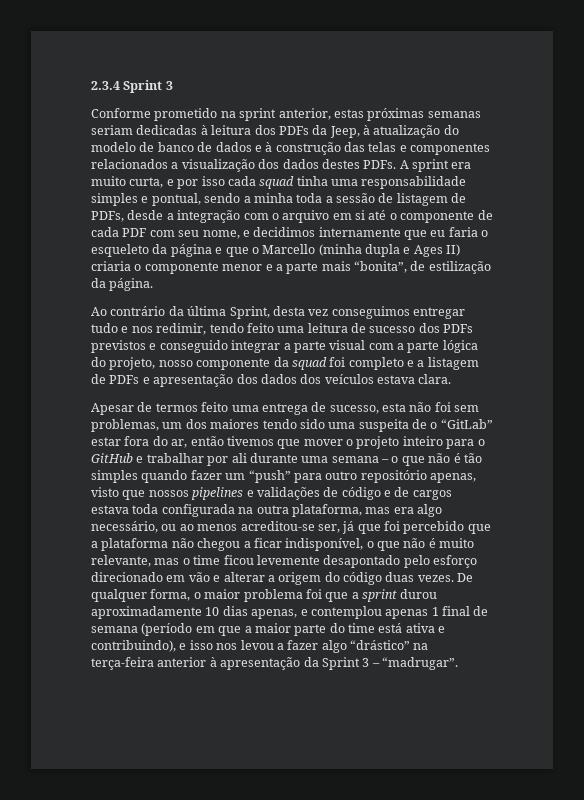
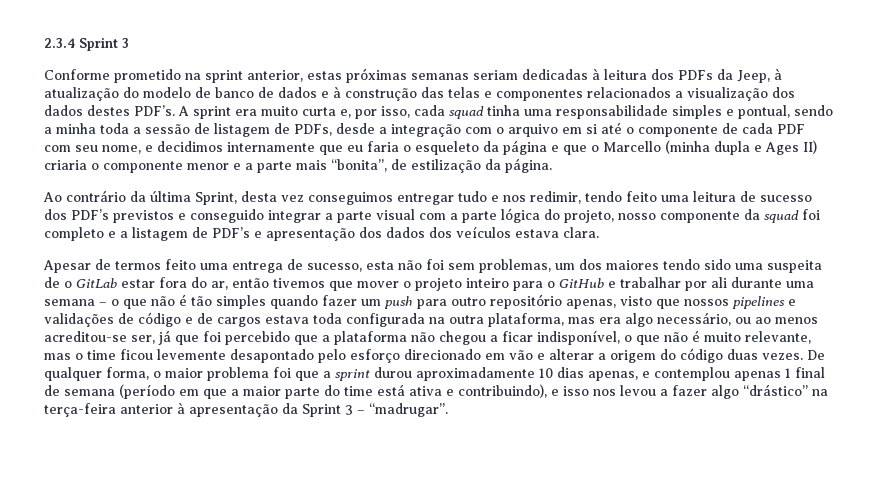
- Conforme prometido na sprint anterior, estas próximas semanas seriam dedicadas à leitura dos PDFs da Jeep, à atualização do modelo de banco de dados e à construção das telas e componentes relacionados a visualização dos dados destes PDFs.
+ Conforme prometido na sprint anterior, estas próximas semanas seriam dedicadas à leitura dos PDFs da Jeep, à atualização do modelo de banco de dados e à construção das telas e componentes relacionados a visualização dos dados destes PDF’s.
- A sprint era muito curta, e por isso cada squad tinha uma responsabilidade simples e pontual, sendo a minha toda a sessão de listagem de PDFs, desde a integração com o arquivo em si até o componente de cada PDF com seu nome, e decidimos internamente que eu faria o esqueleto da página e que o Marcello (minha dupla e Ages II) criaria o componente menor e a parte mais “bonita”, de estilização da página.
+ A sprint era muito curta e, por isso, cada squad tinha uma responsabilidade simples e pontual, sendo a minha toda a sessão de listagem de PDFs, desde a integração com o arquivo em si até o componente de cada PDF com seu nome, e decidimos internamente que eu faria o esqueleto da página e que o Marcello (minha dupla e Ages II) criaria o componente menor e a parte mais “bonita”, de estilização da página.
- Ao contrário da última Sprint, desta vez conseguimos entregar tudo e nos redimir, tendo feito uma leitura de sucesso dos PDFs previstos e conseguido integrar a parte visual com a parte lógica do projeto, nosso componente da squad foi completo e a listagem de PDFs e apresentação dos dados dos veículos estava clara.
+ Ao contrário da última Sprint, desta vez conseguimos entregar tudo e nos redimir, tendo feito uma leitura de sucesso dos PDF’s previstos e conseguido integrar a parte visual com a parte lógica do projeto, nosso componente da squad foi completo e a listagem de PDF’s e apresentação dos dados dos veículos estava clara.
- Apesar de termos feito uma entrega de sucesso, esta não foi sem problemas, um dos maiores tendo sido uma suspeita de o “GitLab” estar fora do ar, então tivemos que mover o projeto inteiro para o GitHub e trabalhar por ali durante uma semana – o que não é tão simples quando fazer um “push” para outro repositório apenas, visto que nossos pipelines e validações de código e de cargos estava toda configurada na outra plataforma, mas era algo necessário, ou ao menos acreditou-se ser, já que foi percebido que a plataforma não chegou a ficar indisponível, o que não é muito relevante, mas o time ficou levemente desapontado pelo esforço direcionado em vão e alterar a origem do código duas vezes.
+ Apesar de termos feito uma entrega de sucesso, esta não foi sem problemas, um dos maiores tendo sido uma suspeita de o GitLab estar fora do ar, então tivemos que mover o projeto inteiro para o GitHub e trabalhar por ali durante uma semana – o que não é tão simples quando fazer um push para outro repositório apenas, visto que nossos pipelines e validações de código e de cargos estava toda configurada na outra plataforma, mas era algo necessário, ou ao menos acreditou-se ser, já que foi percebido que a plataforma não chegou a ficar indisponível, o que não é muito relevante, mas o time ficou levemente desapontado pelo esforço direcionado em vão e alterar a origem do código duas vezes.

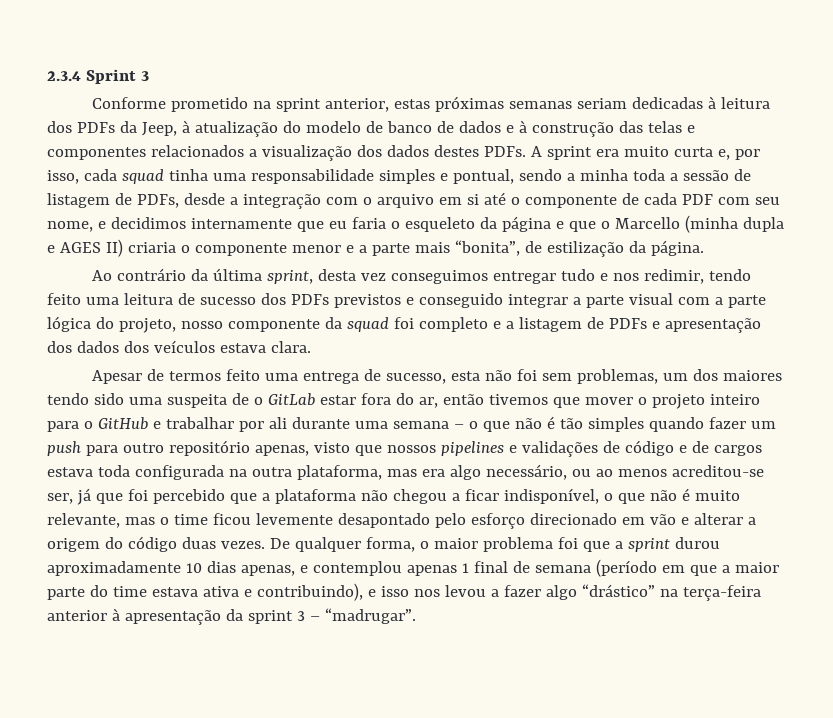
- Conforme prometido na sprint anterior, estas próximas semanas seriam dedicadas à leitura dos PDFs da Jeep, à atualização do modelo de banco de dados e à construção das telas e componentes relacionados a visualização dos dados destes PDF’s.
+ Conforme prometido na sprint anterior, estas próximas semanas seriam dedicadas à leitura dos PDFs da Jeep, à atualização do modelo de banco de dados e à construção das telas e componentes relacionados a visualização dos dados destes PDFs.
- A sprint era muito curta e, por isso, cada squad tinha uma responsabilidade simples e pontual, sendo a minha toda a sessão de listagem de PDFs, desde a integração com o arquivo em si até o componente de cada PDF com seu nome, e decidimos internamente que eu faria o esqueleto da página e que o Marcello (minha dupla e Ages II) criaria o componente menor e a parte mais “bonita”, de estilização da página.
+ A sprint era muito curta e, por isso, cada squad tinha uma responsabilidade simples e pontual, sendo a minha toda a sessão de listagem de PDFs, desde a integração com o arquivo em si até o componente de cada PDF com seu nome, e decidimos internamente que eu faria o esqueleto da página e que o Marcello (minha dupla e AGES II) criaria o componente menor e a parte mais “bonita”, de estilização da página.
- Ao contrário da última Sprint, desta vez conseguimos entregar tudo e nos redimir, tendo feito uma leitura de sucesso dos PDF’s previstos e conseguido integrar a parte visual com a parte lógica do projeto, nosso componente da squad foi completo e a listagem de PDF’s e apresentação dos dados dos veículos estava clara.
+ Ao contrário da última sprint, desta vez conseguimos entregar tudo e nos redimir, tendo feito uma leitura de sucesso dos PDFs previstos e conseguido integrar a parte visual com a parte lógica do projeto, nosso componente da squad foi completo e a listagem de PDFs e apresentação dos dados dos veículos estava clara.
- De qualquer forma, o maior problema foi que a sprint durou aproximadamente 10 dias apenas, e contemplou apenas 1 final de semana (período em que a maior parte do time está ativa e contribuindo), e isso nos levou a fazer algo “drástico” na terça-feira anterior à apresentação da Sprint 3 – “madrugar”.
+ De qualquer forma, o maior problema foi que a sprint durou aproximadamente 10 dias apenas, e contemplou apenas 1 final de semana (período em que a maior parte do time estava ativa e contribuindo), e isso nos levou a fazer algo “drástico” na terça-feira anterior à apresentação da sprint 3 – “madrugar”.

